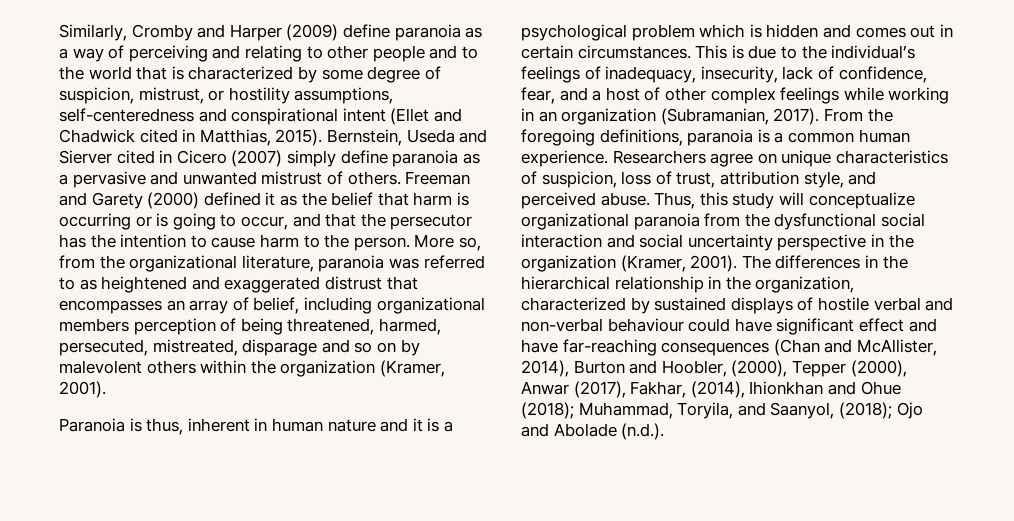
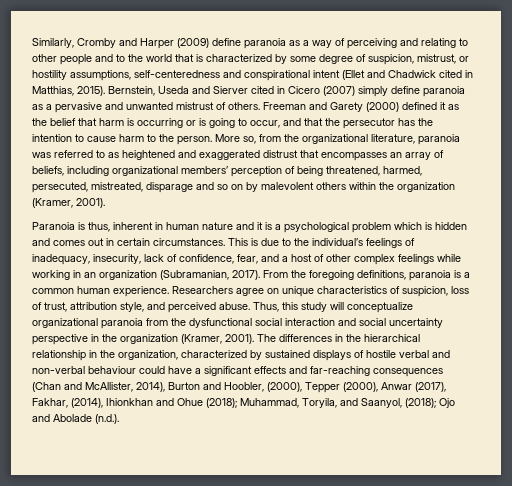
- More so, from the organizational literature, paranoia was referred to as heightened and exaggerated distrust that encompasses an array of belief, including organizational members perception of being threatened, harmed, persecuted, mistreated, disparage and so on by malevolent others within the organization (Kramer, 2001).
+ More so, from the organizational literature, paranoia was referred to as heightened and exaggerated distrust that encompasses an array of beliefs, including organizational members’ perception of being threatened, harmed, persecuted, mistreated, disparage and so on by malevolent others within the organization (Kramer, 2001).
- The differences in the hierarchical relationship in the organization, characterized by sustained displays of hostile verbal and non-verbal behaviour could have significant effect and have far-reaching consequences (Chan and McAllister, 2014), Burton and Hoobler, (2000), Tepper (2000), Anwar (2017), Fakhar, (2014), Ihionkhan and Ohue (2018); Muhammad, Toryila, and Saanyol, (2018); Ojo and Abolade (n.d.).
+ The differences in the hierarchical relationship in the organization, characterized by sustained displays of hostile verbal and non-verbal behaviour could have a significant effects and far-reaching consequences (Chan and McAllister, 2014), Burton and Hoobler, (2000), Tepper (2000), Anwar (2017), Fakhar, (2014), Ihionkhan and Ohue (2018); Muhammad, Toryila, and Saanyol, (2018); Ojo and Abolade (n.d.).

